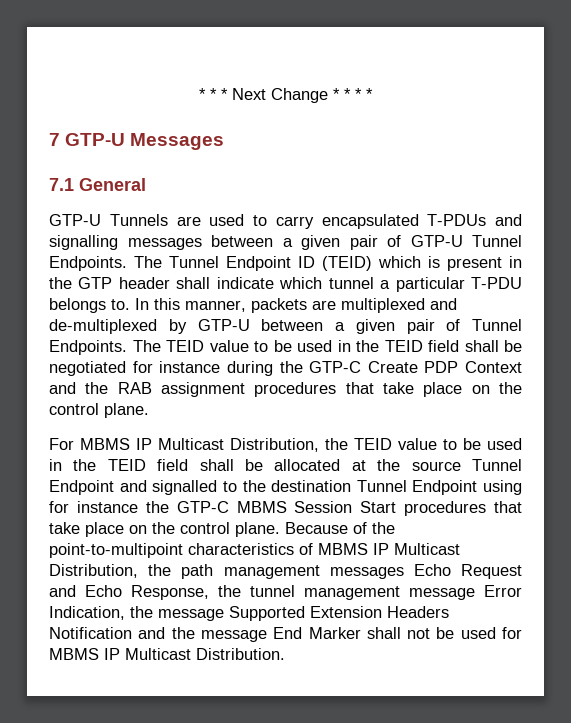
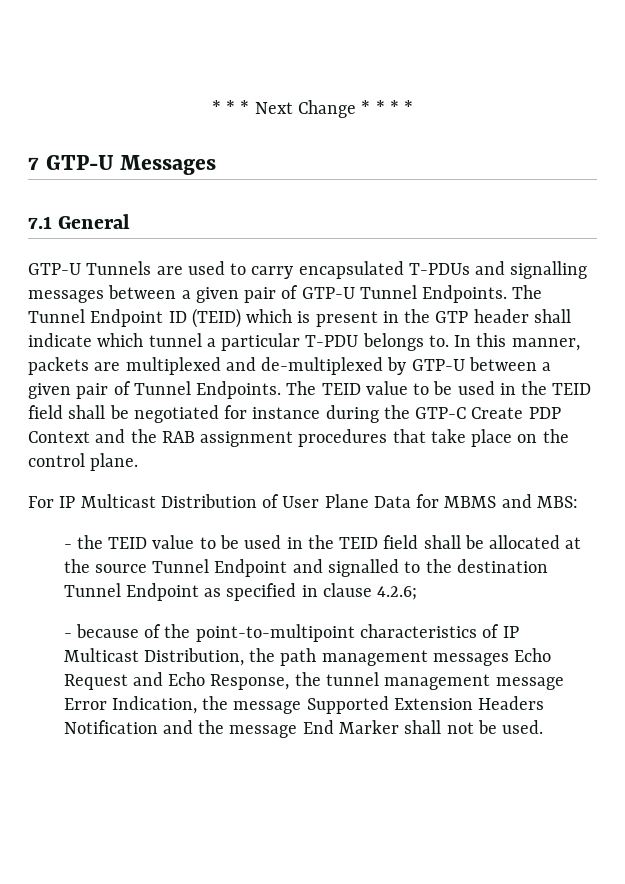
- For MBMS IP Multicast Distribution, the TEID value to be used in the TEID field shall be allocated at the source Tunnel Endpoint and signalled to the destination Tunnel Endpoint using for instance the GTP-C MBMS Session Start procedures that take place on the control plane. Because of the point-to-multipoint characteristics of MBMS IP Multicast Distribution, the path management messages Echo Request and Echo Response, the tunnel management message Error Indication, the message Supported Extension Headers Notification and the message End Marker shall not be used for MBMS IP Multicast Distribution.
+ For IP Multicast Distribution of User Plane Data for MBMS and MBS:
+ - the TEID value to be used in the TEID field shall be allocated at the source Tunnel Endpoint and signalled to the destination Tunnel Endpoint as specified in clause 4.2.6;
+ - because of the point-to-multipoint characteristics of IP Multicast Distribution, the path management messages Echo Request and Echo Response, the tunnel management message Error Indication, the message Supported Extension Headers Notification and the message End Marker shall not be used.

